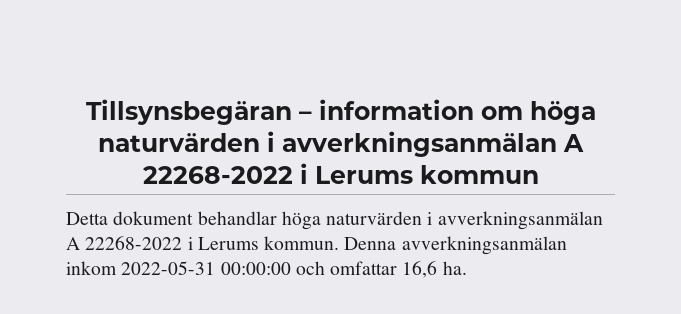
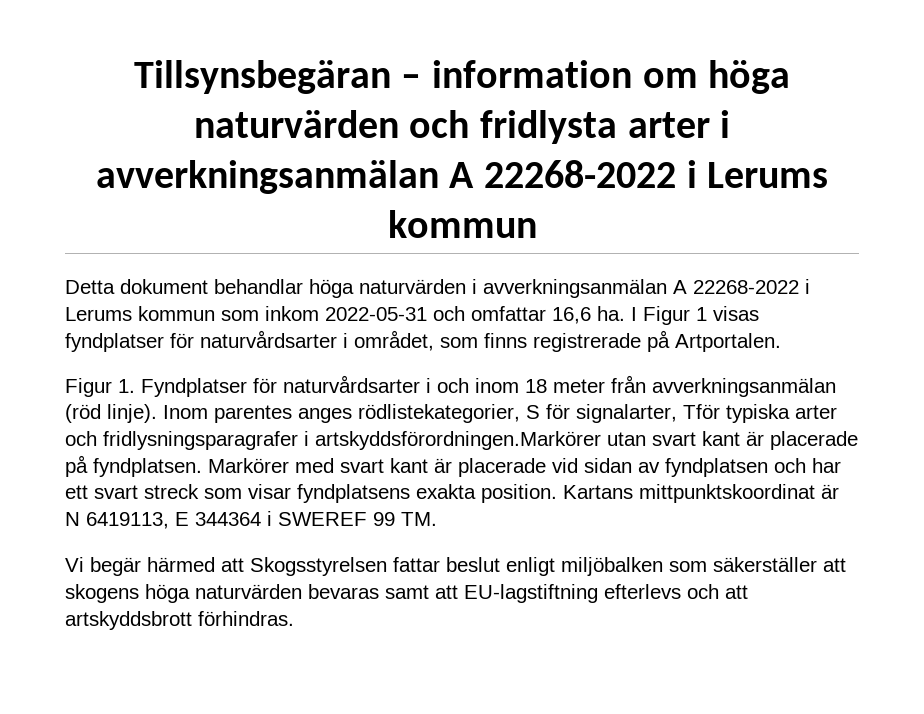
- Tillsynsbegäran – information om höga naturvärden i avverkningsanmälan A 22268-2022 i Lerums kommun
+ Tillsynsbegäran – information om höga naturvärden och fridlysta arter i avverkningsanmälan A 22268-2022 i Lerums kommun
- Detta dokument behandlar höga naturvärden i avverkningsanmälan A 22268-2022 i Lerums kommun. Denna avverkningsanmälan inkom 2022-05-31 00:00:00 och omfattar 16,6 ha.
+ Detta dokument behandlar höga naturvärden i avverkningsanmälan A 22268-2022 i Lerums kommun som inkom 2022-05-31 och omfattar 16,6 ha.
+ I Figur 1 visas fyndplatser för naturvårdsarter i området, som finns registrerade på Artportalen.
+ Figur 1. Fyndplatser för naturvårdsarter i och inom 18 meter från avverkningsanmälan (röd linje). Inom parentes anges rödlistekategorier, S för signalarter, Tför typiska arter och fridlysningsparagrafer i artskyddsförordningen.Markörer utan svart kant är placerade på fyndplatsen. Markörer med svart kant är placerade vid sidan av fyndplatsen och har ett svart streck som visar fyndplatsens exakta position. Kartans mittpunktskoordinat är N 6419113, E 344364 i SWEREF 99 TM.
+ Vi begär härmed att Skogsstyrelsen fattar beslut enligt miljöbalken som säkerställer att skogens höga naturvärden bevaras samt att EU-lagstiftning efterlevs och att artskyddsbrott förhindras.

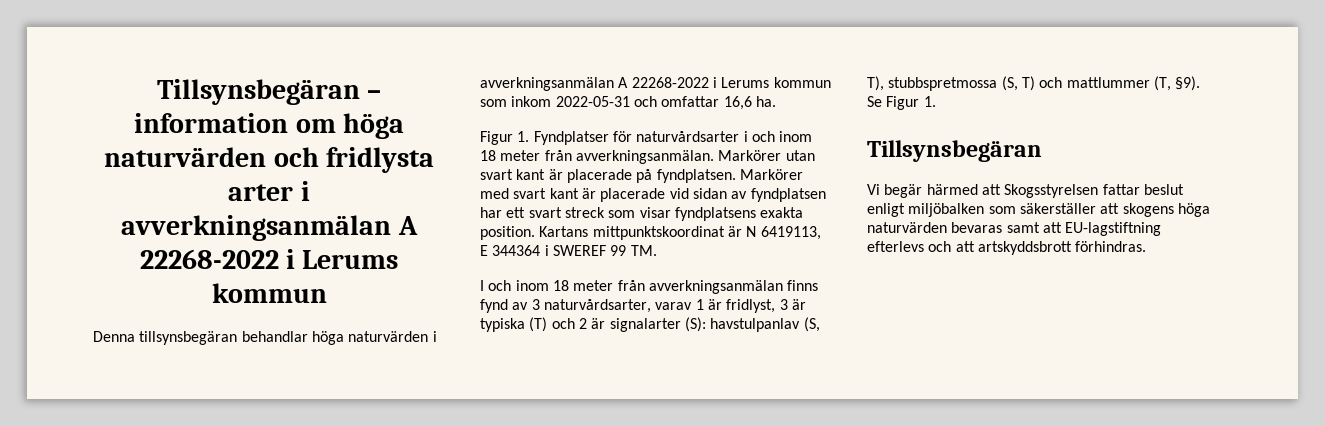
- Detta dokument behandlar höga naturvärden i avverkningsanmälan A 22268-2022 i Lerums kommun som inkom 2022-05-31 och omfattar 16,6 ha. I Figur 1 visas fyndplatser för naturvårdsarter i området, som finns registrerade på Artportalen.
+ Denna tillsynsbegäran behandlar höga naturvärden i avverkningsanmälan A 22268-2022 i Lerums kommun som inkom 2022-05-31 och omfattar 16,6 ha.
- Figur 1. Fyndplatser för naturvårdsarter i och inom 18 meter från avverkningsanmälan (röd linje). Inom parentes anges rödlistekategorier, S för signalarter, Tför typiska arter och fridlysningsparagrafer i artskyddsförordningen.Markörer utan svart kant är placerade på fyndplatsen.
+ Figur 1. Fyndplatser för naturvårdsarter i och inom 18 meter från avverkningsanmälan. Markörer utan svart kant är placerade på fyndplatsen.
- Markörer med svart kant är placerade vid sidan av fyndplatsen och har ett svart streck som visar fyndplatsens exakta position.
+ Markörer med svart kant är placerade vid sidan av fyndplatsen har ett svart streck som visar fyndplatsens exakta position.
+ I och inom 18 meter från avverkningsanmälan finns fynd av 3 naturvårdsarter, varav 1 är fridlyst, 3 är typiska (T) och 2 är signalarter (S): havstulpanlav (S, T), stubbspretmossa (S, T) och mattlummer (T, §9). Se Figur 1.
+ Tillsynsbegäran

